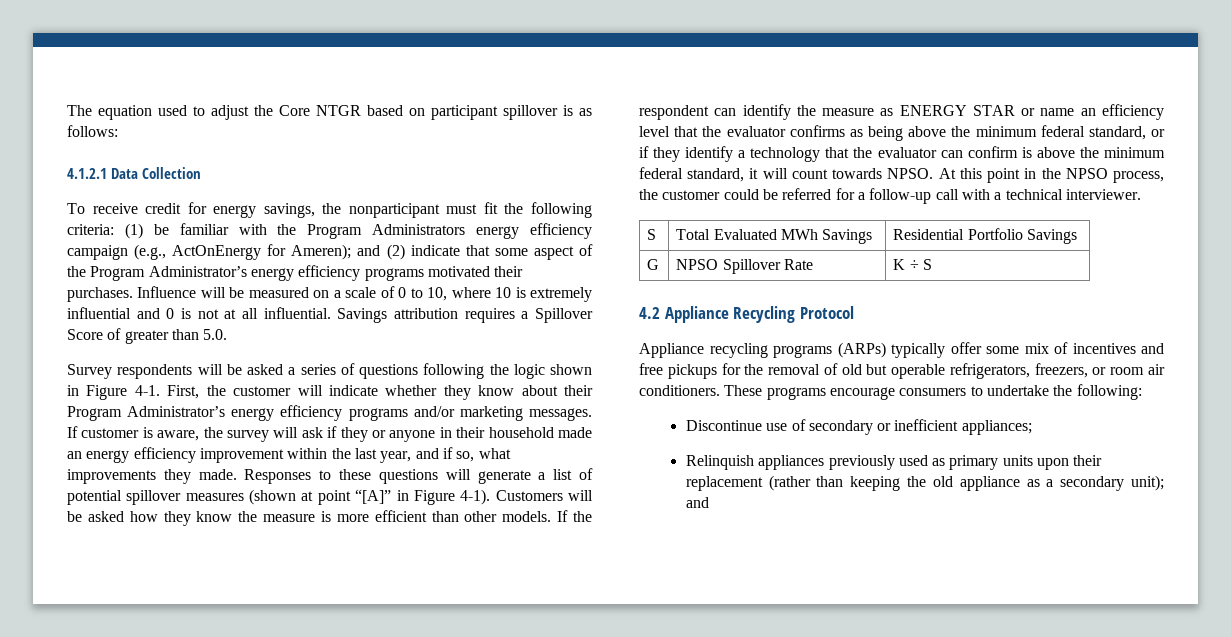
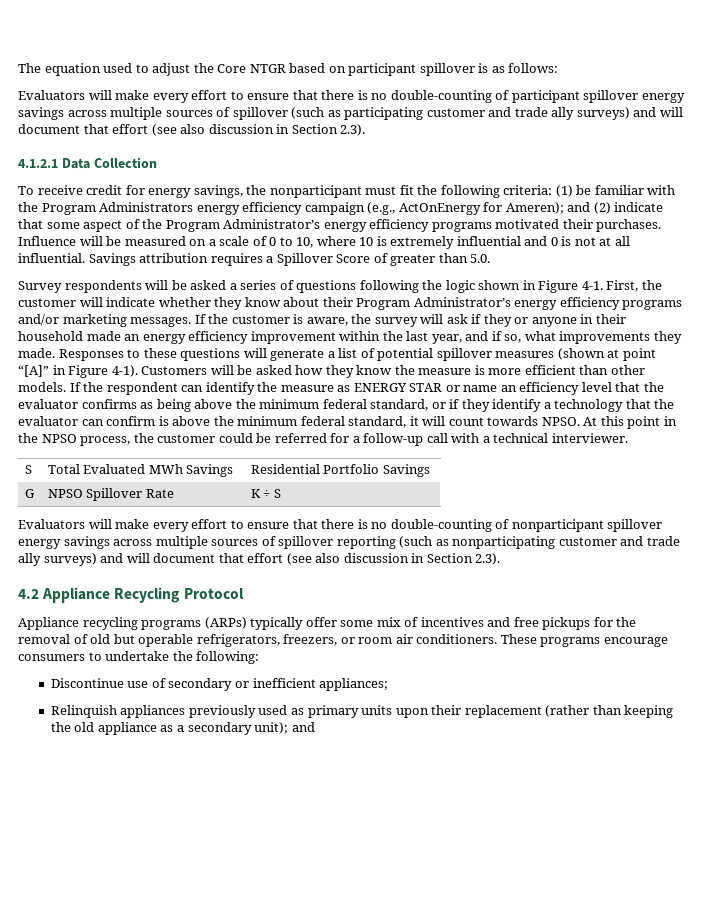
+ Evaluators will make every effort to ensure that there is no double-counting of participant spillover energy savings across multiple sources of spillover (such as participating customer and trade ally surveys) and will document that effort (see also discussion in Section 2.3).
- If customer is aware, the survey will ask if they or anyone in their household made an energy efficiency improvement within the last year, and if so, what improvements they made.
+ If the customer is aware, the survey will ask if they or anyone in their household made an energy efficiency improvement within the last year, and if so, what improvements they made.
+ Evaluators will make every effort to ensure that there is no double-counting of nonparticipant spillover energy savings across multiple sources of spillover reporting (such as nonparticipating customer and trade ally surveys) and will document that effort (see also discussion in Section 2.3).

